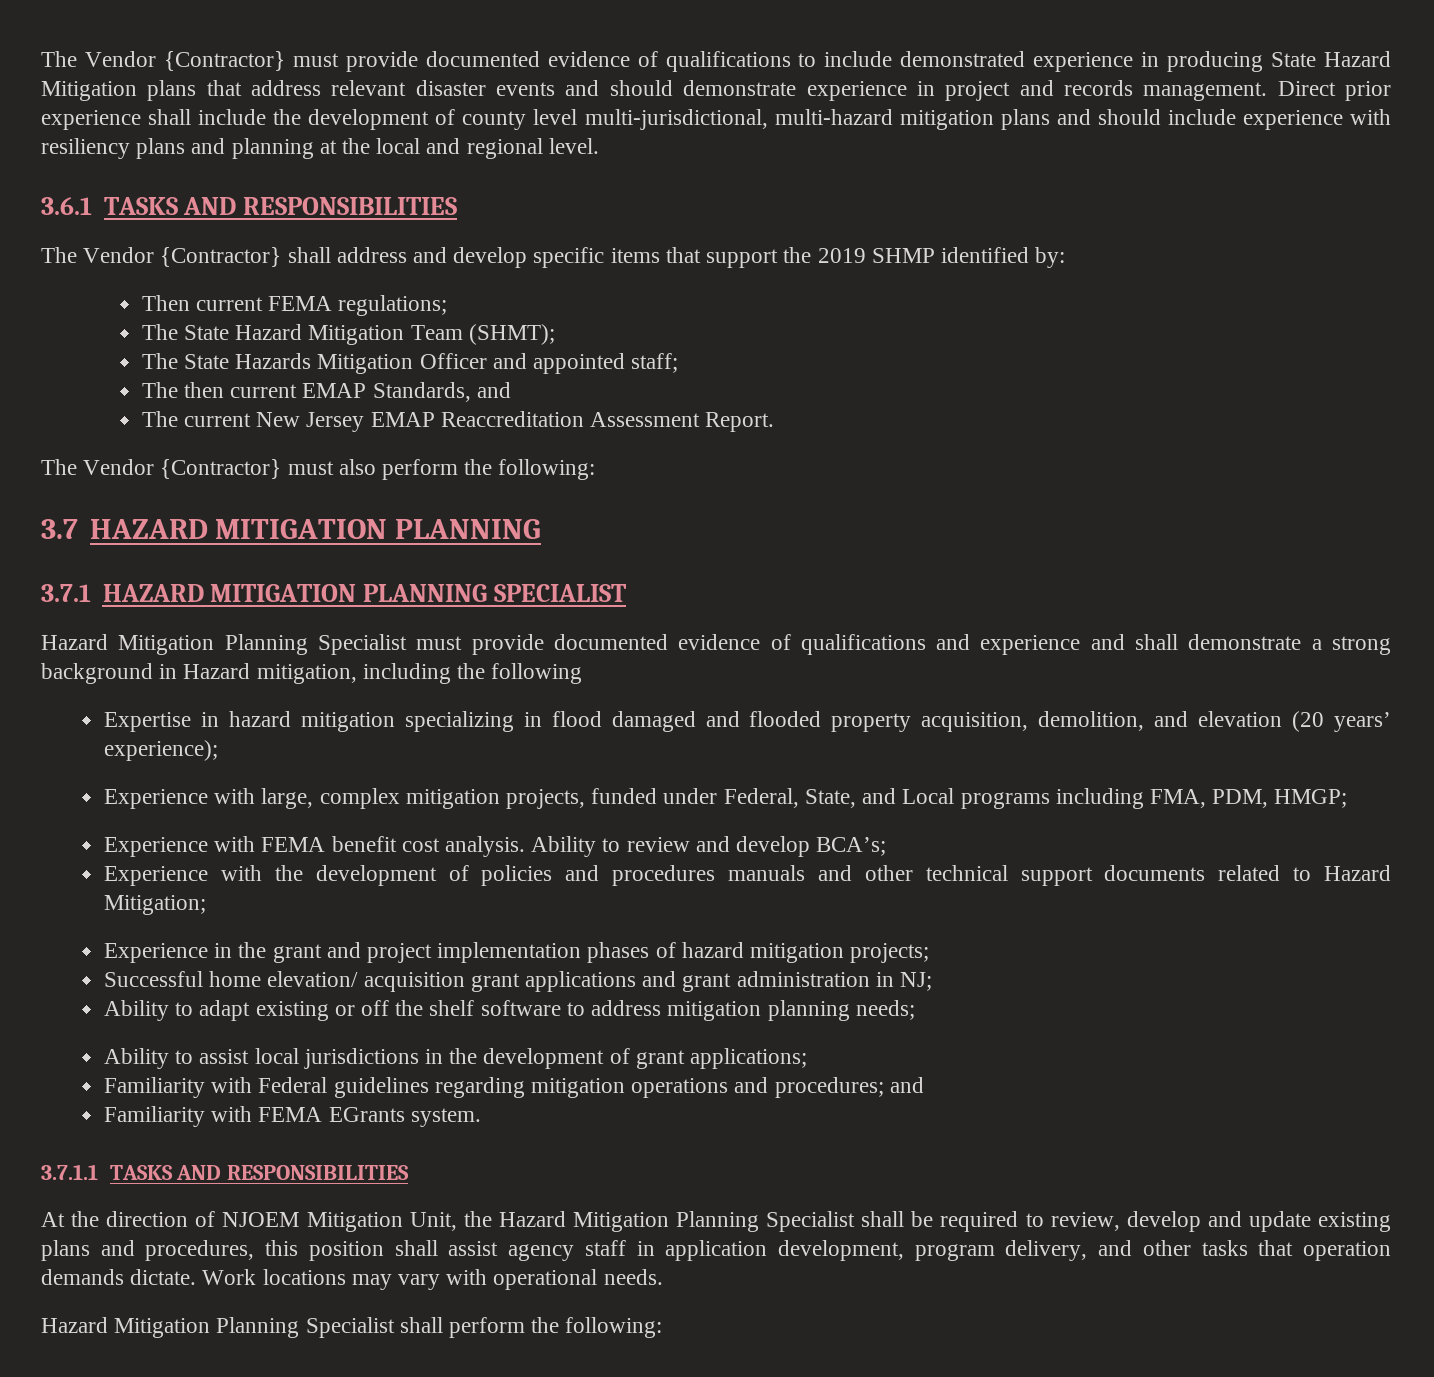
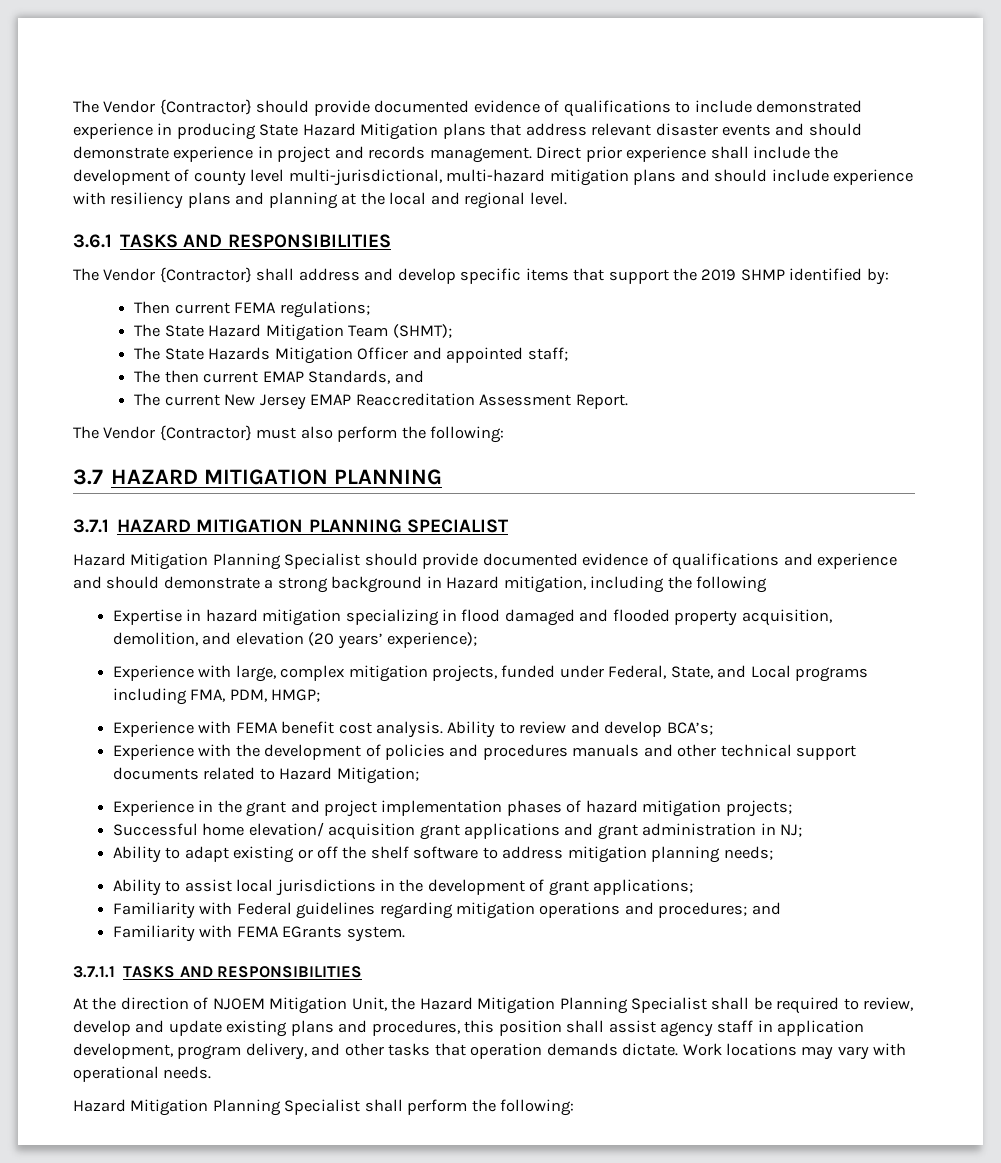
- The Vendor {Contractor} must provide documented evidence of qualifications to include demonstrated experience in producing State Hazard Mitigation plans that address relevant disaster events and should demonstrate experience in project and records management.
+ The Vendor {Contractor} should provide documented evidence of qualifications to include demonstrated experience in producing State Hazard Mitigation plans that address relevant disaster events and should demonstrate experience in project and records management.
- Hazard Mitigation Planning Specialist must provide documented evidence of qualifications and experience and shall demonstrate a strong background in Hazard mitigation, including the following
+ Hazard Mitigation Planning Specialist should provide documented evidence of qualifications and experience and should demonstrate a strong background in Hazard mitigation, including the following

